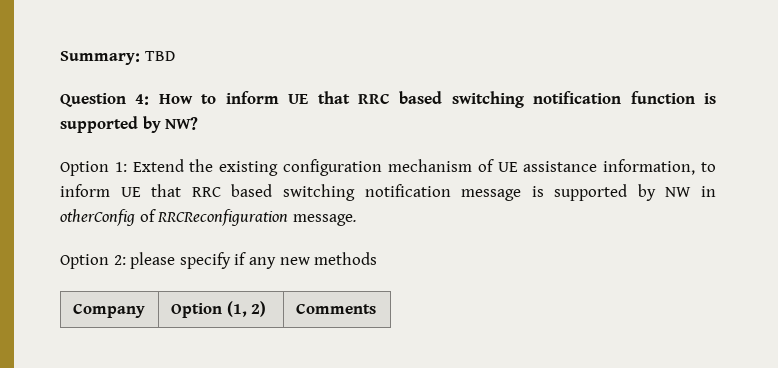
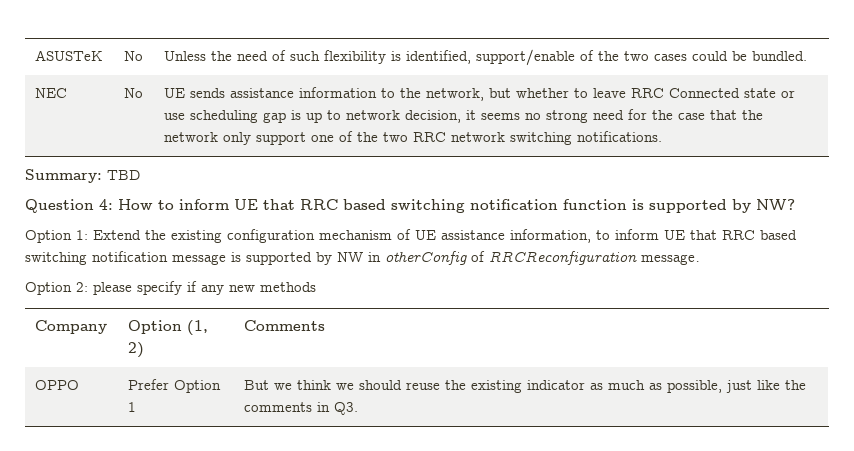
+ ASUSTeK | No | Unless the need of such flexibility is identified, support/enable of the two cases could be bundled.
+ NEC | No | UE sends assistance information to the network, but whether to leave RRC Connected state or use scheduling gap is up to network decision, it seems no strong need for the case that the network only support one of the two RRC network switching notifications.
+ OPPO | Prefer Option 1 | But we think we should reuse the existing indicator as much as possible, just like the comments in Q3.

